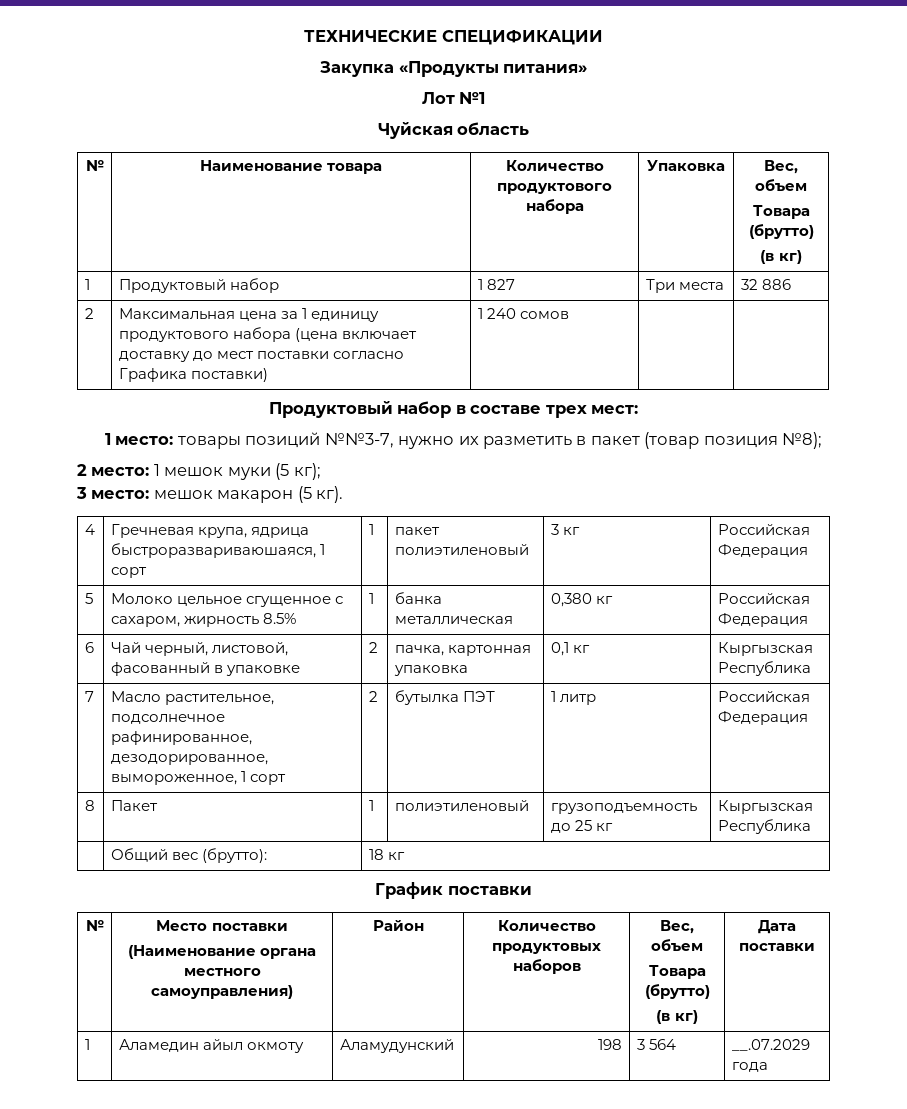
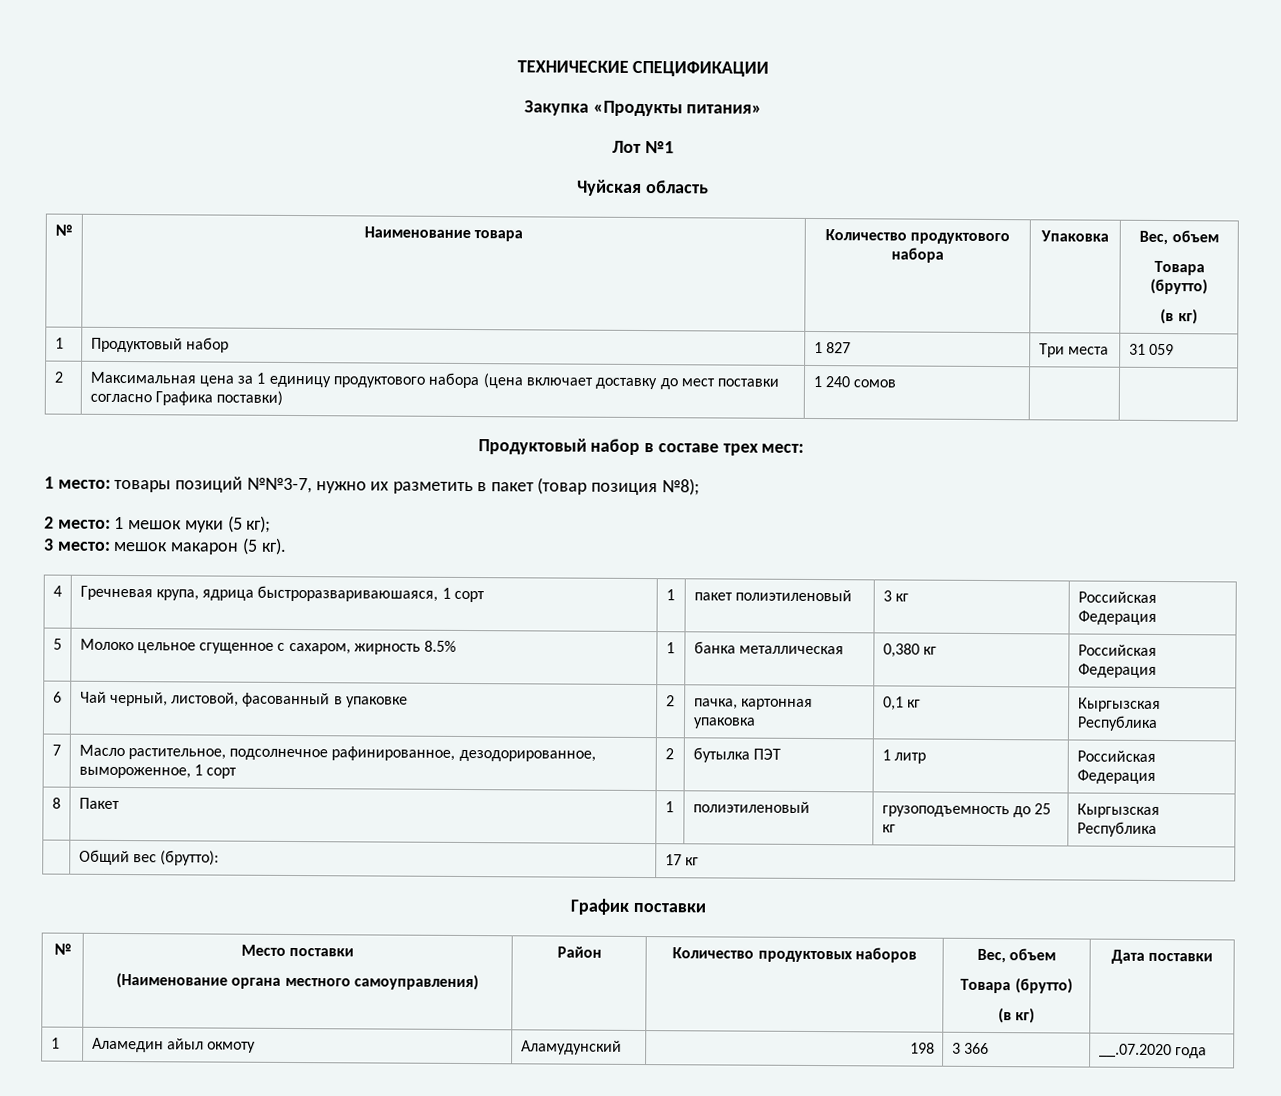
- 1 | Продуктовый набор | 1 827 | Три места | 32 886
+ 1 | Продуктовый набор | 1 827 | Три места | 31 059
- | Общий вес (брутто): | 18 кг
+ | Общий вес (брутто): | 17 кг
- 1 | Аламедин айыл окмоту | Аламудунский | 198 | 3 564 | __.07.2029 года
+ 1 | Аламедин айыл окмоту | Аламудунский | 198 | 3 366 | __.07.2020 года

